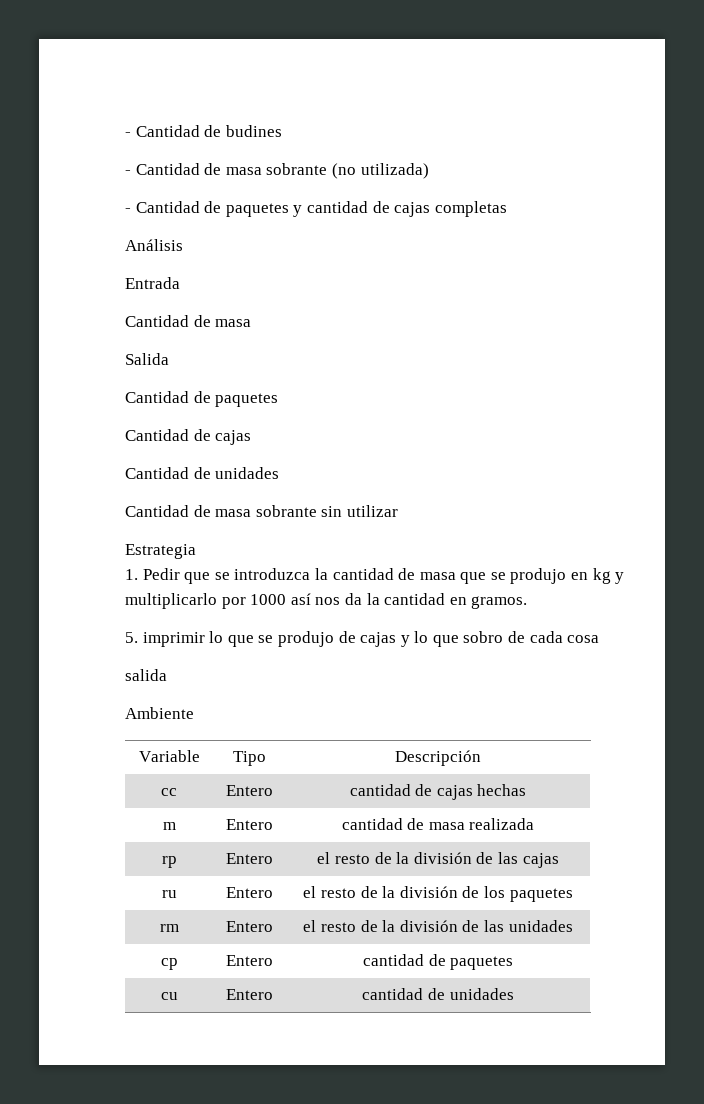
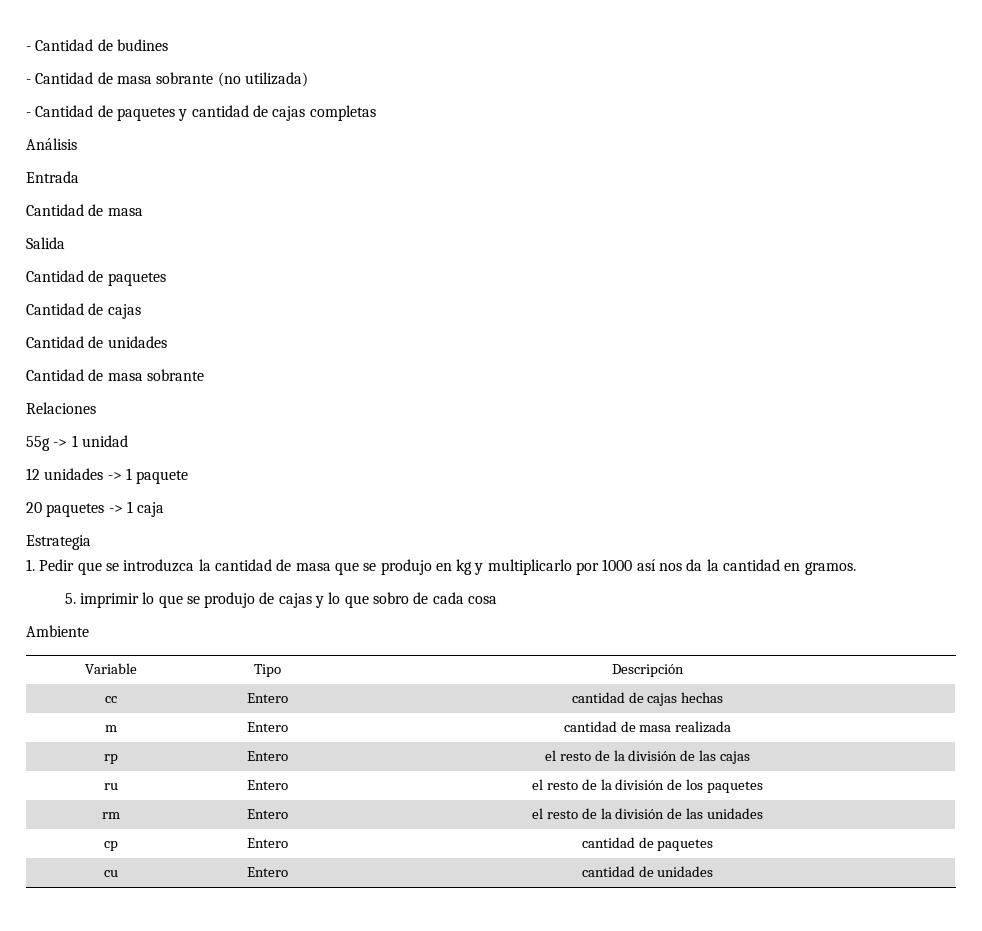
  Cantidad de unidades
- Cantidad de masa sobrante sin utilizar
+ Cantidad de masa sobrante
+ Relaciones
+ 55g -> 1 unidad
+ 12 unidades -> 1 paquete
+ 20 paquetes -> 1 caja
- salida

